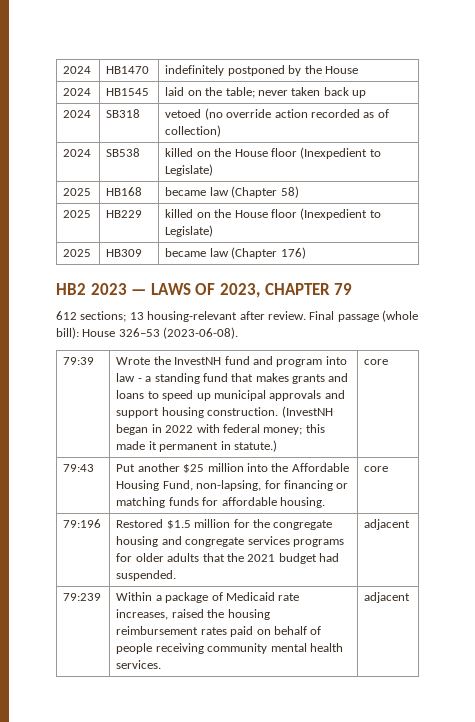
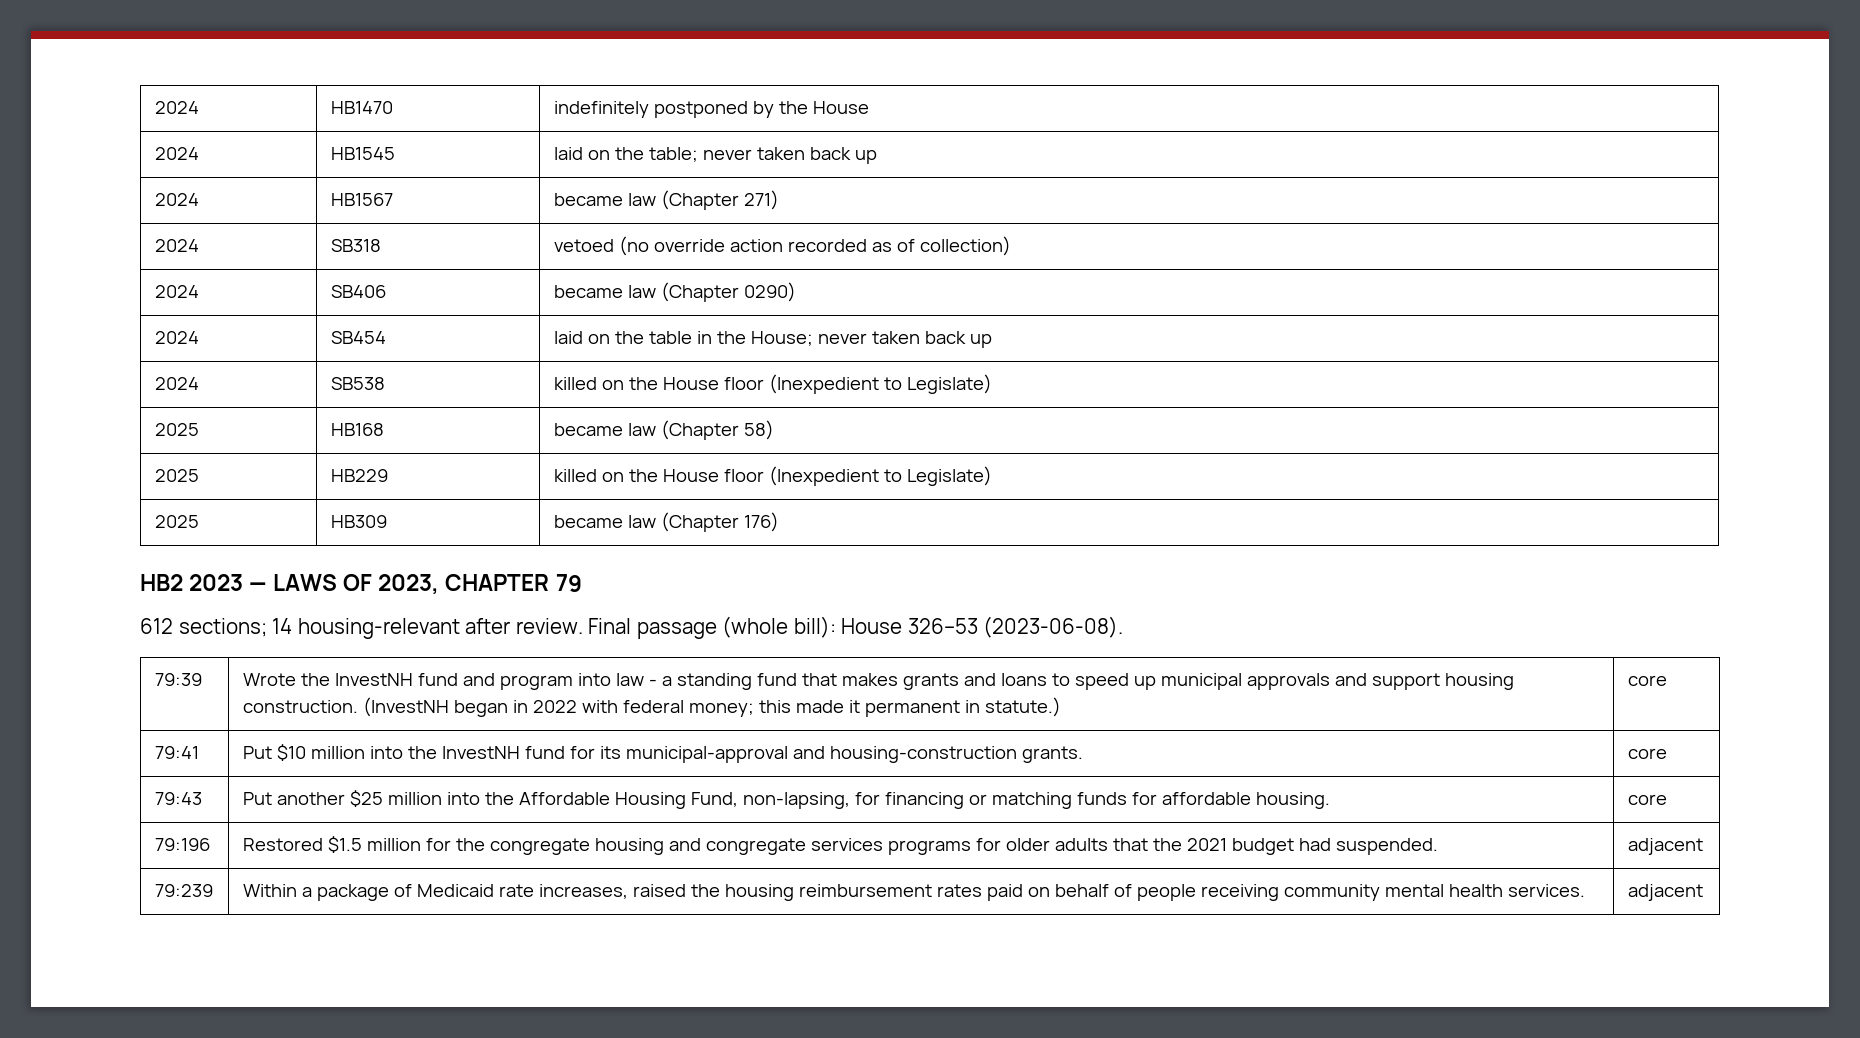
+ 2024 | HB1567 | became law (Chapter 271)
+ 2024 | SB406 | became law (Chapter 0290)
+ 2024 | SB454 | laid on the table in the House; never taken back up
- 612 sections; 13 housing-relevant after review.
+ 612 sections; 14 housing-relevant after review.
+ 79:41 | Put $10 million into the InvestNH fund for its municipal-approval and housing-construction grants. | core

